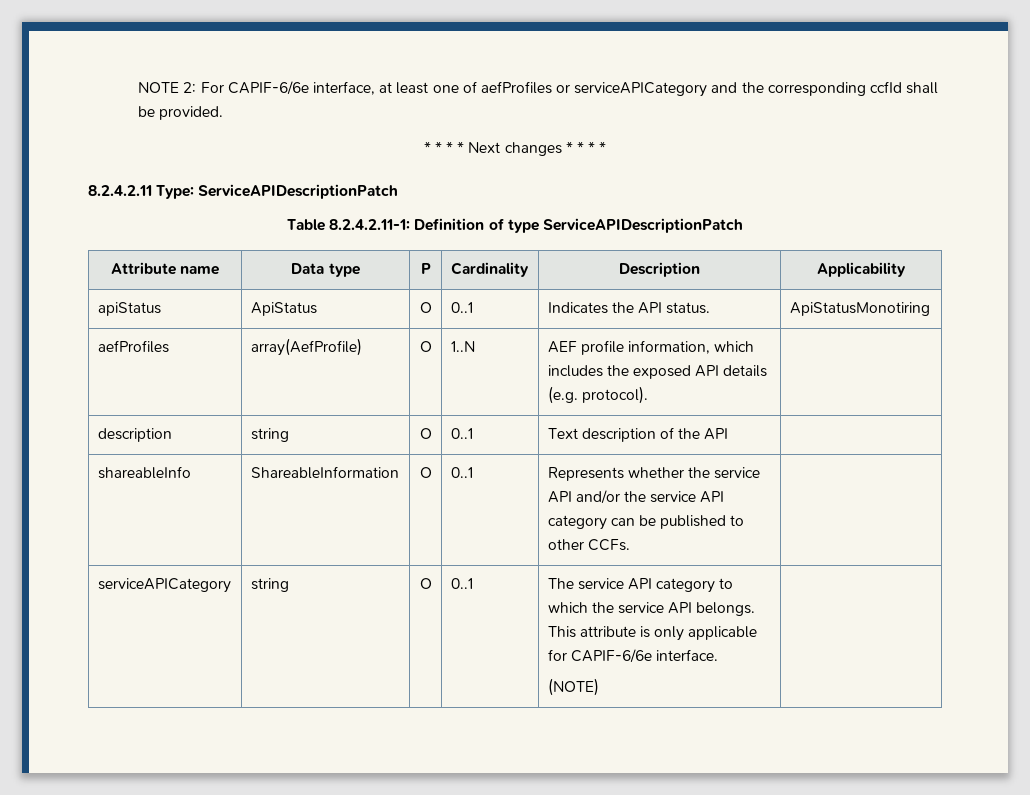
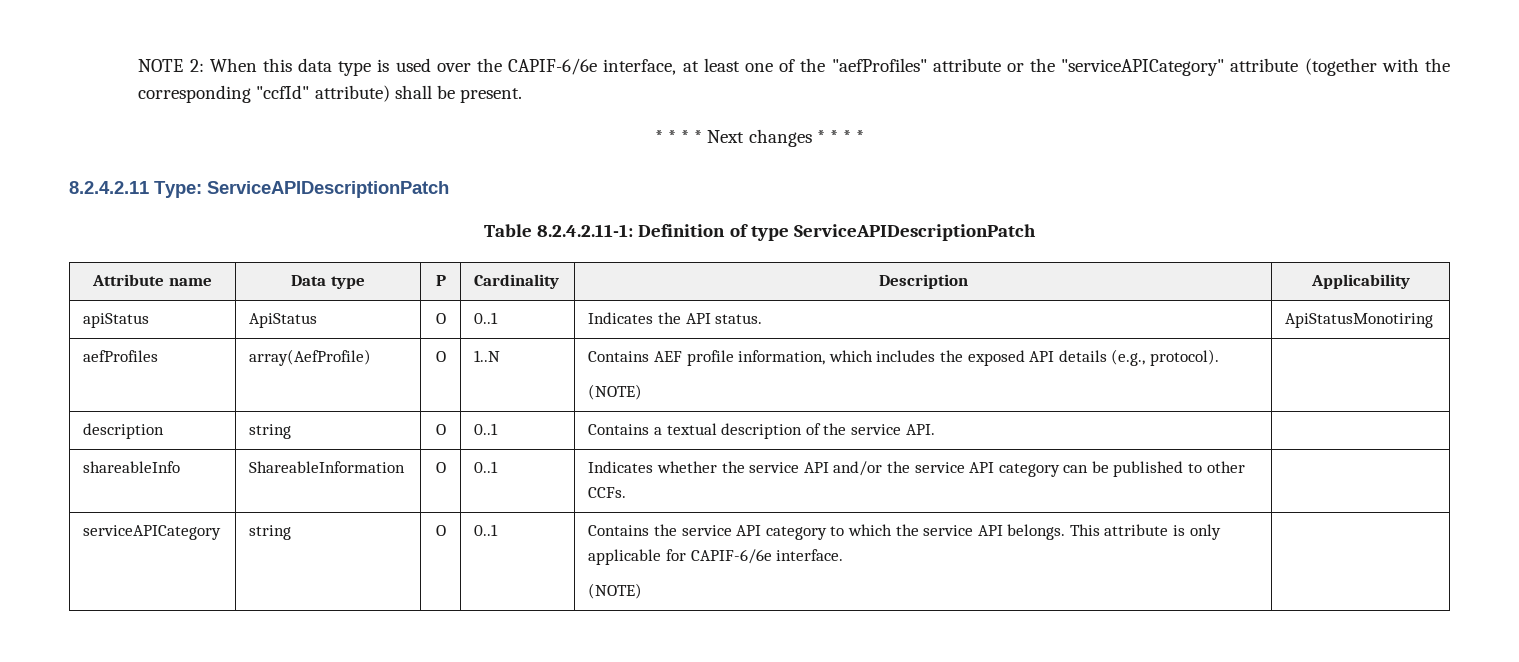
- NOTE 2: For CAPIF-6/6e interface, at least one of aefProfiles or serviceAPICategory and the corresponding ccfId shall be provided.
+ NOTE 2: When this data type is used over the CAPIF-6/6e interface, at least one of the "aefProfiles" attribute or the "serviceAPICategory" attribute (together with the corresponding "ccfId" attribute) shall be present.
- aefProfiles | array(AefProfile) | O | 1..N | AEF profile information, which includes the exposed API details (e.g. protocol). |
+ aefProfiles | array(AefProfile) | O | 1..N | Contains AEF profile information, which includes the exposed API details (e.g., protocol).
+ (NOTE) |
- description | string | O | 0..1 | Text description of the API |
+ description | string | O | 0..1 | Contains a textual description of the service API. |
- shareableInfo | ShareableInformation | O | 0..1 | Represents whether the service API and/or the service API category can be published to other CCFs. |
+ shareableInfo | ShareableInformation | O | 0..1 | Indicates whether the service API and/or the service API category can be published to other CCFs. |
- serviceAPICategory | string | O | 0..1 | The service API category to which the service API belongs. This attribute is only applicable for CAPIF-6/6e interface.
+ serviceAPICategory | string | O | 0..1 | Contains the service API category to which the service API belongs. This attribute is only applicable for CAPIF-6/6e interface.

